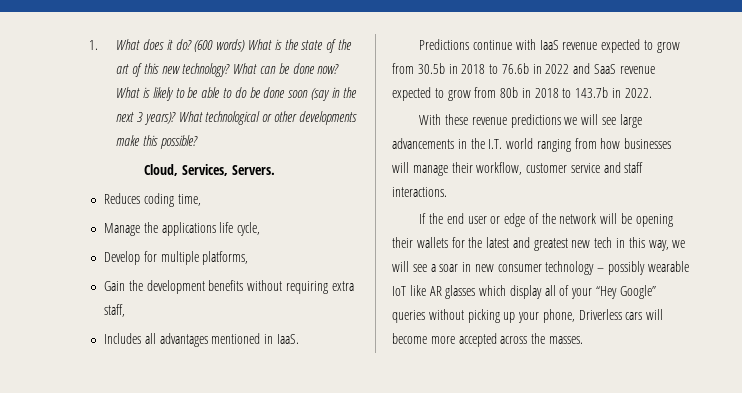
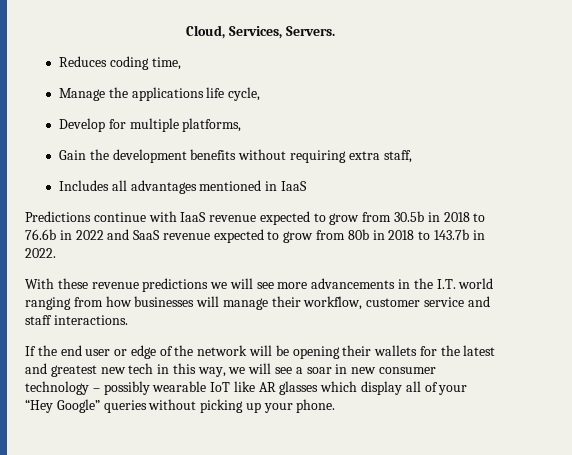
- 1. What does it do? (600 words) What is the state of the art of this new technology? What can be done now? What is likely to be able to do be done soon (say in the next 3 years)? What technological or other developments make this possible?
- Includes all advantages mentioned in IaaS.
+ Includes all advantages mentioned in IaaS
- With these revenue predictions we will see large advancements in the I.T. world ranging from how businesses will manage their workflow, customer service and staff interactions.
+ With these revenue predictions we will see more advancements in the I.T. world ranging from how businesses will manage their workflow, customer service and staff interactions.
- If the end user or edge of the network will be opening their wallets for the latest and greatest new tech in this way, we will see a soar in new consumer technology – possibly wearable IoT like AR glasses which display all of your “Hey Google” queries without picking up your phone, Driverless cars will become more accepted across the masses.
+ If the end user or edge of the network will be opening their wallets for the latest and greatest new tech in this way, we will see a soar in new consumer technology – possibly wearable IoT like AR glasses which display all of your “Hey Google” queries without picking up your phone.

